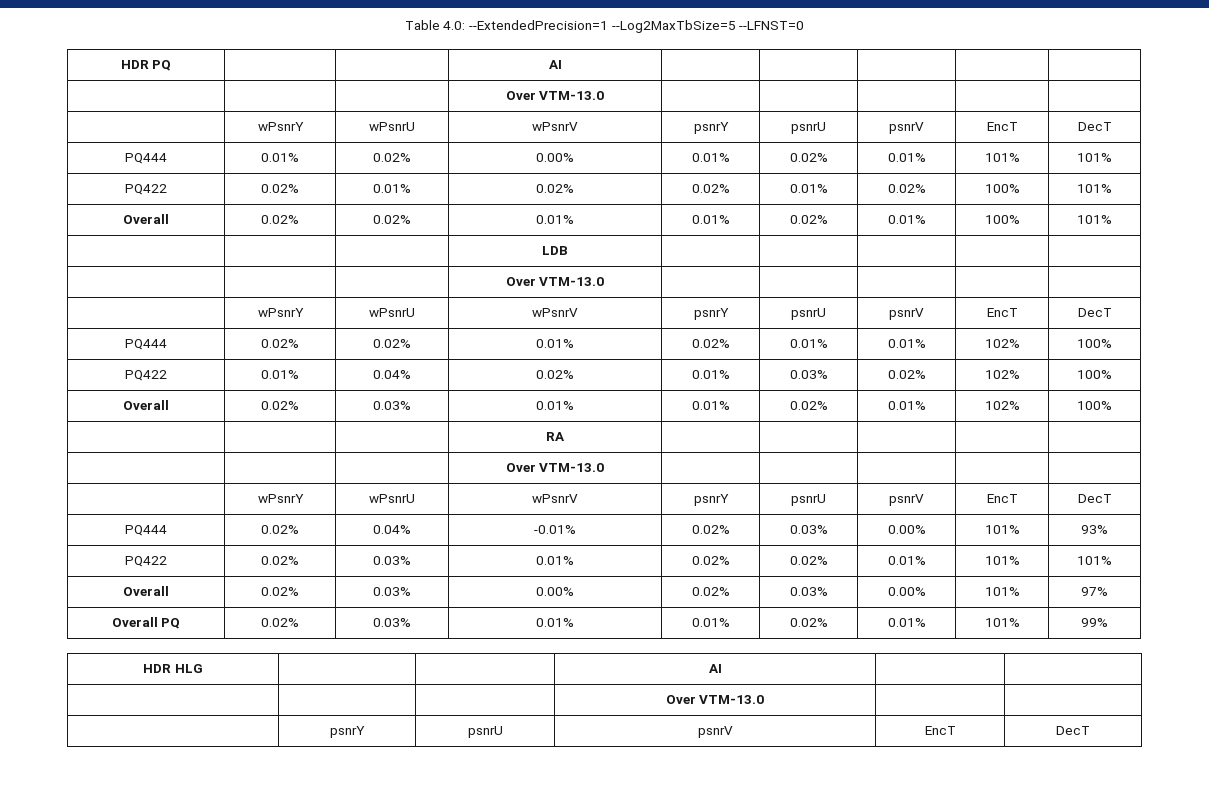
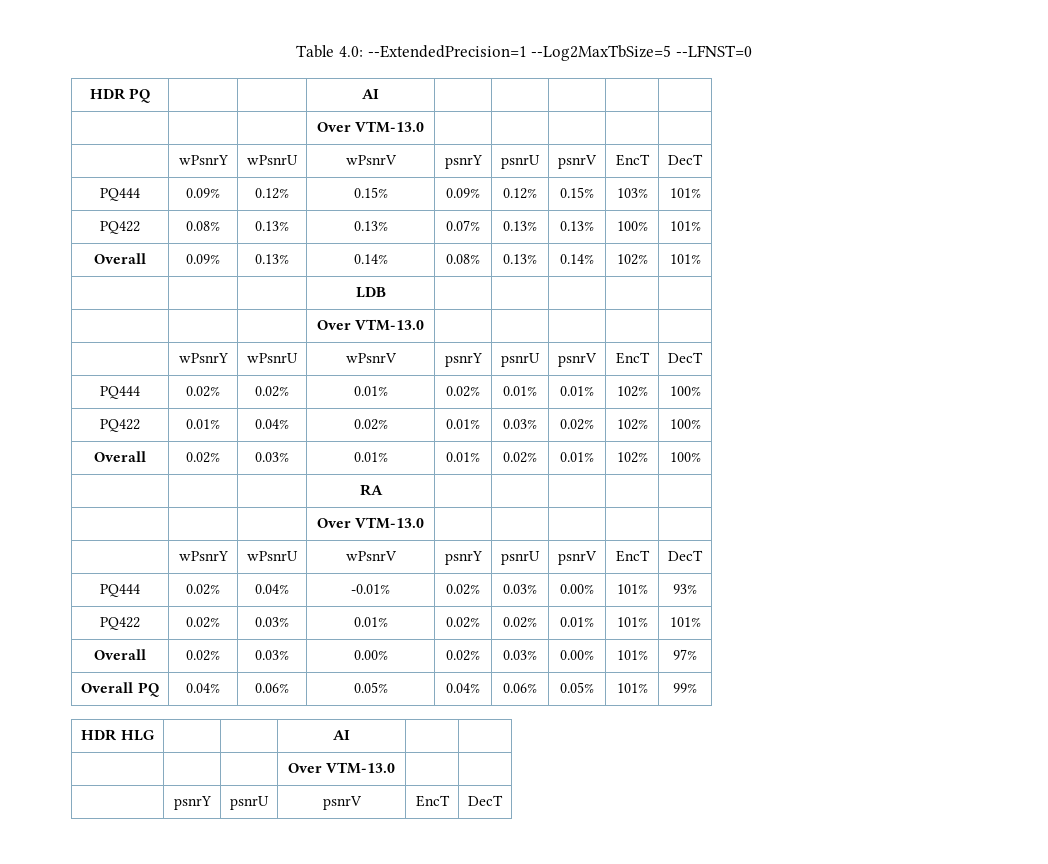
- PQ444 | 0.01% | 0.02% | 0.00% | 0.01% | 0.02% | 0.01% | 101% | 101%
- PQ422 | 0.02% | 0.01% | 0.02% | 0.02% | 0.01% | 0.02% | 100% | 101%
- Overall | 0.02% | 0.02% | 0.01% | 0.01% | 0.02% | 0.01% | 100% | 101%
+ PQ444 | 0.09% | 0.12% | 0.15% | 0.09% | 0.12% | 0.15% | 103% | 101%
+ PQ422 | 0.08% | 0.13% | 0.13% | 0.07% | 0.13% | 0.13% | 100% | 101%
+ Overall | 0.09% | 0.13% | 0.14% | 0.08% | 0.13% | 0.14% | 102% | 101%
- Overall PQ | 0.02% | 0.03% | 0.01% | 0.01% | 0.02% | 0.01% | 101% | 99%
+ Overall PQ | 0.04% | 0.06% | 0.05% | 0.04% | 0.06% | 0.05% | 101% | 99%

